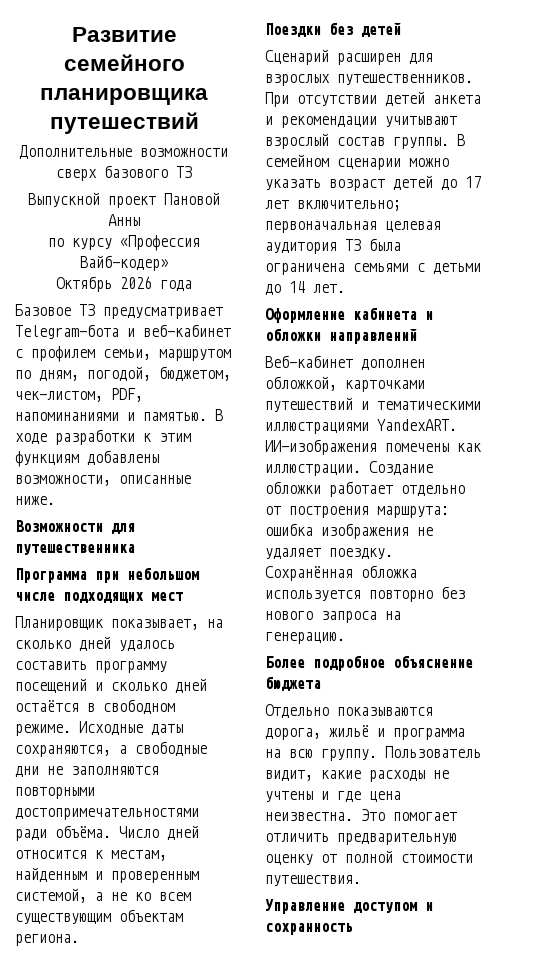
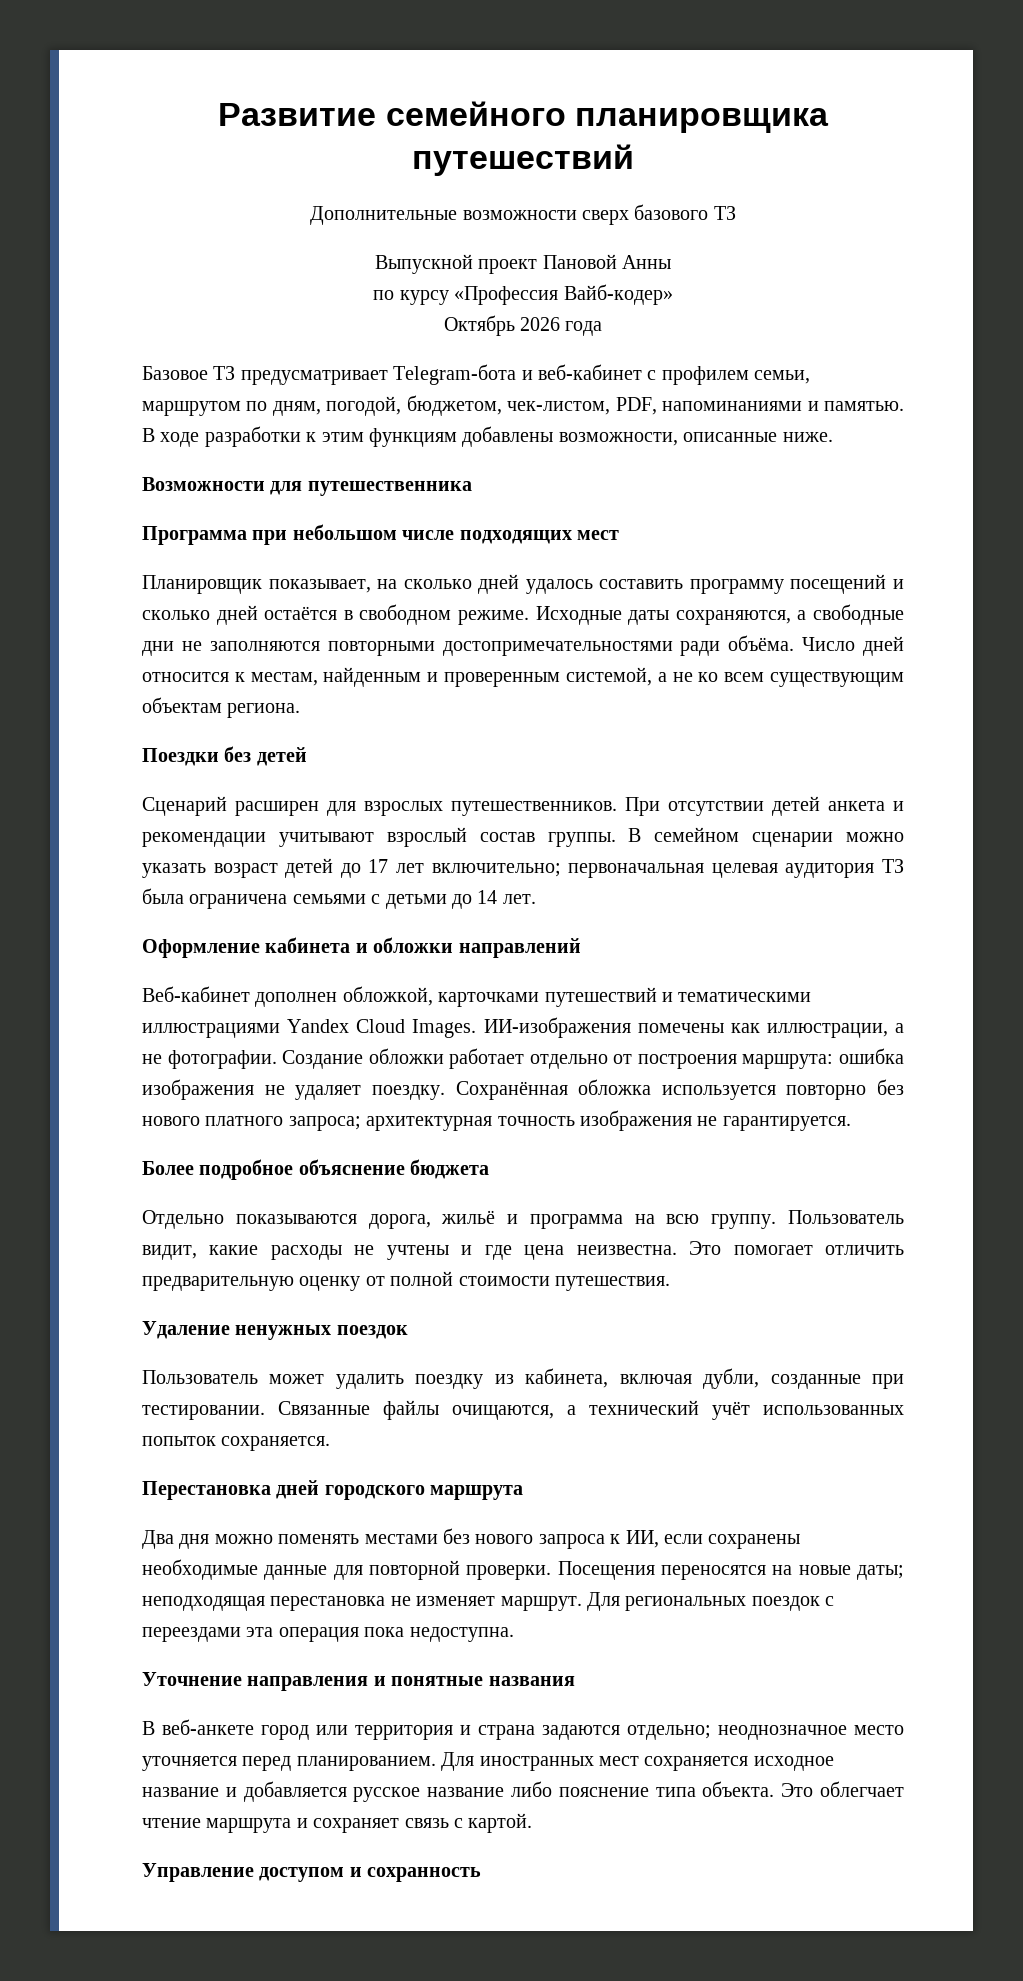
- Веб-кабинет дополнен обложкой, карточками путешествий и тематическими иллюстрациями YandexART. ИИ-изображения помечены как иллюстрации.
+ Веб-кабинет дополнен обложкой, карточками путешествий и тематическими иллюстрациями Yandex Cloud Images. ИИ-изображения помечены как иллюстрации, а не фотографии.
- Сохранённая обложка используется повторно без нового запроса на генерацию.
+ Сохранённая обложка используется повторно без нового платного запроса; архитектурная точность изображения не гарантируется.
+ Удаление ненужных поездок
+ Пользователь может удалить поездку из кабинета, включая дубли, созданные при тестировании. Связанные файлы очищаются, а технический учёт использованных попыток сохраняется.
+ Перестановка дней городского маршрута
+ Два дня можно поменять местами без нового запроса к ИИ, если сохранены необходимые данные для повторной проверки. Посещения переносятся на новые даты; неподходящая перестановка не изменяет маршрут. Для региональных поездок с переездами эта операция пока недоступна.
+ Уточнение направления и понятные названия
+ В веб-анкете город или территория и страна задаются отдельно; неоднозначное место уточняется перед планированием. Для иностранных мест сохраняется исходное название и добавляется русское название либо пояснение типа объекта. Это облегчает чтение маршрута и сохраняет связь с картой.

